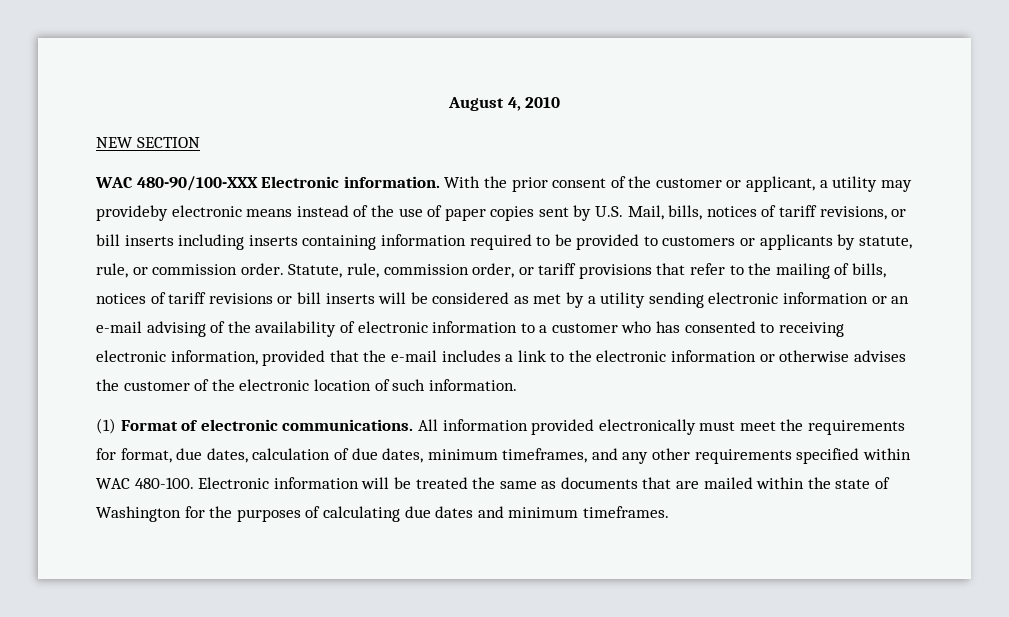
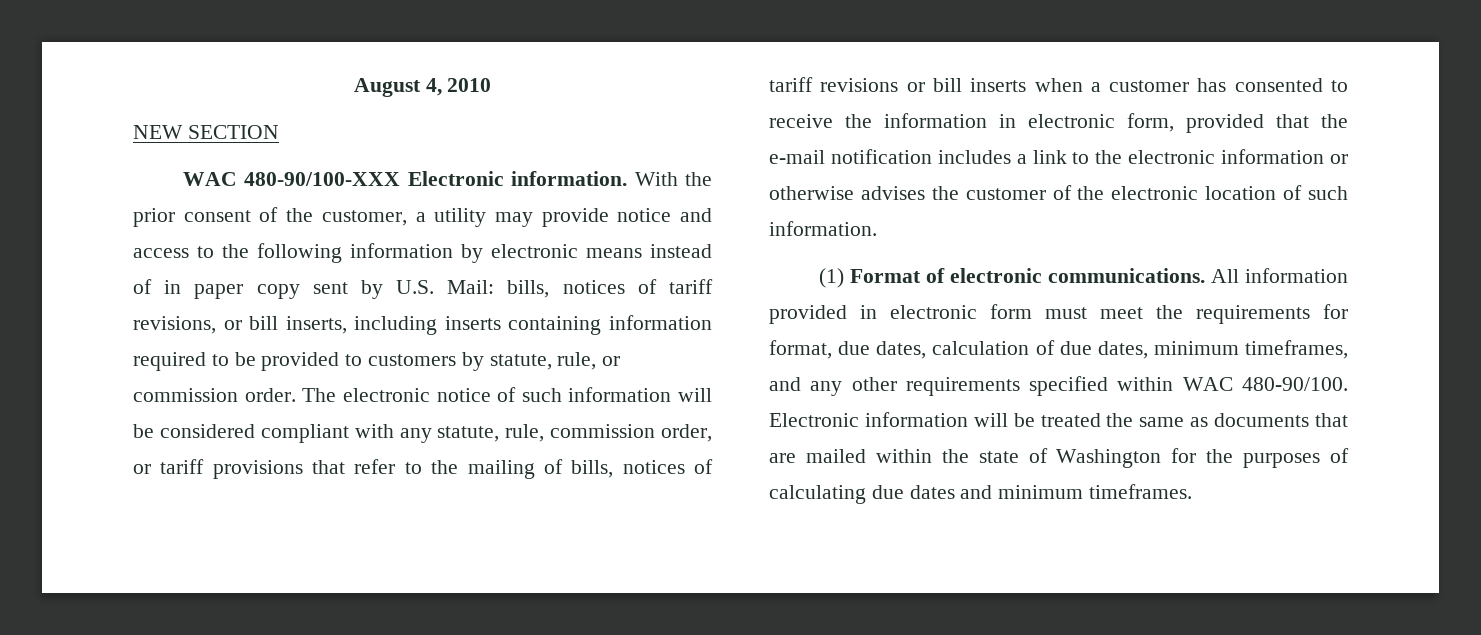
- With the prior consent of the customer or applicant, a utility may provideby electronic means instead of the use of paper copies sent by U.S. Mail, bills, notices of tariff revisions, or bill inserts including inserts containing information required to be provided to customers or applicants by statute, rule, or commission order.
+ With the prior consent of the customer, a utility may provide notice and access to the following information by electronic means instead of in paper copy sent by U.S. Mail: bills, notices of tariff revisions, or bill inserts, including inserts containing information required to be provided to customers by statute, rule, or commission order.
- Statute, rule, commission order, or tariff provisions that refer to the mailing of bills, notices of tariff revisions or bill inserts will be considered as met by a utility sending electronic information or an e-mail advising of the availability of electronic information to a customer who has consented to receiving electronic information, provided that the e-mail includes a link to the electronic information or otherwise advises the customer of the electronic location of such information.
+ The electronic notice of such information will be considered compliant with any statute, rule, commission order, or tariff provisions that refer to the mailing of bills, notices of tariff revisions or bill inserts when a customer has consented to receive the information in electronic form, provided that the e-mail notification includes a link to the electronic information or otherwise advises the customer of the electronic location of such information.
- All information provided electronically must meet the requirements for format, due dates, calculation of due dates, minimum timeframes, and any other requirements specified within WAC 480-100.
+ All information provided in electronic form must meet the requirements for format, due dates, calculation of due dates, minimum timeframes, and any other requirements specified within WAC 480-90/100.

